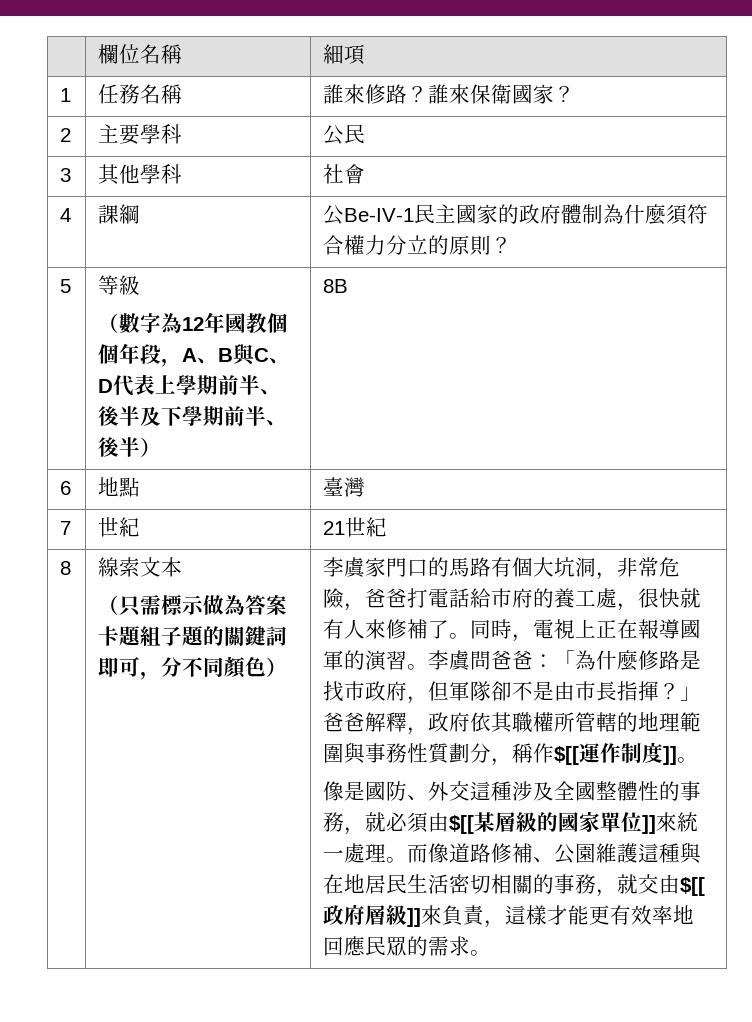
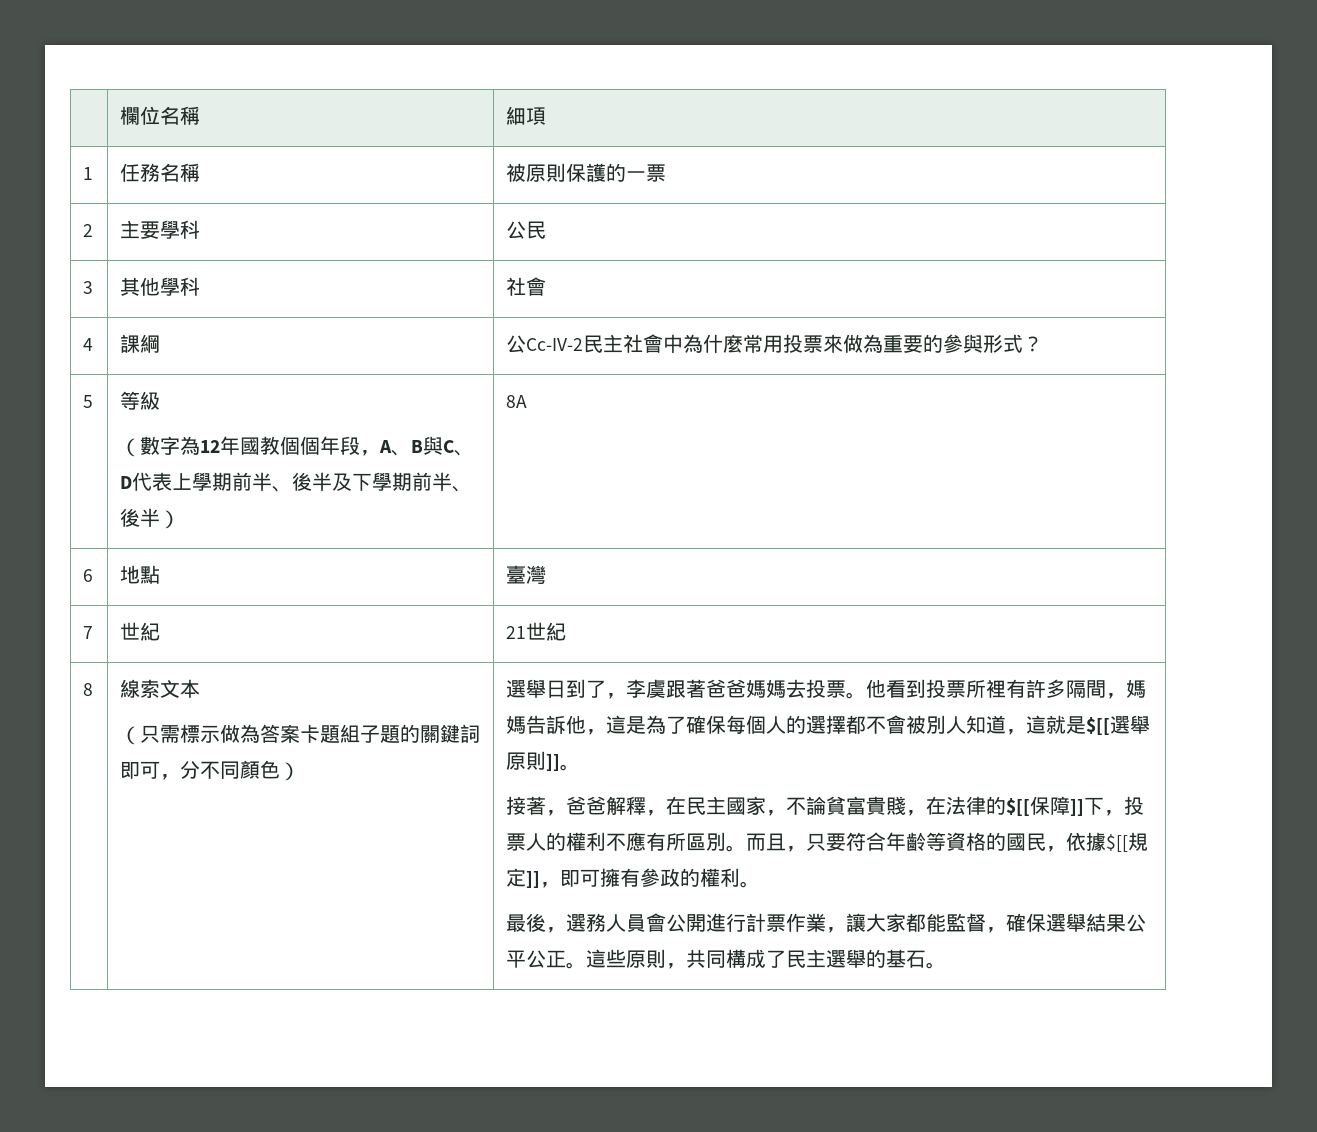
- 1 | 任務名稱 | 誰來修路？誰來保衛國家？
+ 1 | 任務名稱 | 被原則保護的一票
- 4 | 課綱 | 公Be-IV-1民主國家的政府體制為什麼須符合權力分立的原則？
+ 4 | 課綱 | 公Cc-IV-2民主社會中為什麼常用投票來做為重要的參與形式？
  5 | 等級
- （數字為12年國教個個年段，A、B與C、D代表上學期前半、後半及下學期前半、後半） | 8B
+ （數字為12年國教個個年段，A、B與C、D代表上學期前半、後半及下學期前半、後半） | 8A
- 李虞家門口的馬路有個大坑洞，非常危險，爸爸打電話給市府的養工處，很快就有人來修補了。同時，電視上正在報導國軍的演習。李虞問爸爸：「為什麼修路是找市政府，但軍隊卻不是由市長指揮？」爸爸解釋，政府依其職權所管轄的地理範圍與事務性質劃分，稱作$[[運作制度]]。
- 像是國防、外交這種涉及全國整體性的事務，就必須由$[[某層級的國家單位]]來統一處理。而像道路修補、公園維護這種與在地居民生活密切相關的事務，就交由$[[政府層級]]來負責，這樣才能更有效率地回應民眾的需求。
+ 選舉日到了，李虞跟著爸爸媽媽去投票。他看到投票所裡有許多隔間，媽媽告訴他，這是為了確保每個人的選擇都不會被別人知道，這就是$[[選舉原則]]。
+ 接著，爸爸解釋，在民主國家，不論貧富貴賤，在法律的$[[保障]]下，投票人的權利不應有所區別。而且，只要符合年齡等資格的國民，依據$[[規定]]，即可擁有參政的權利。
+ 最後，選務人員會公開進行計票作業，讓大家都能監督，確保選舉結果公平公正。這些原則，共同構成了民主選舉的基石。

